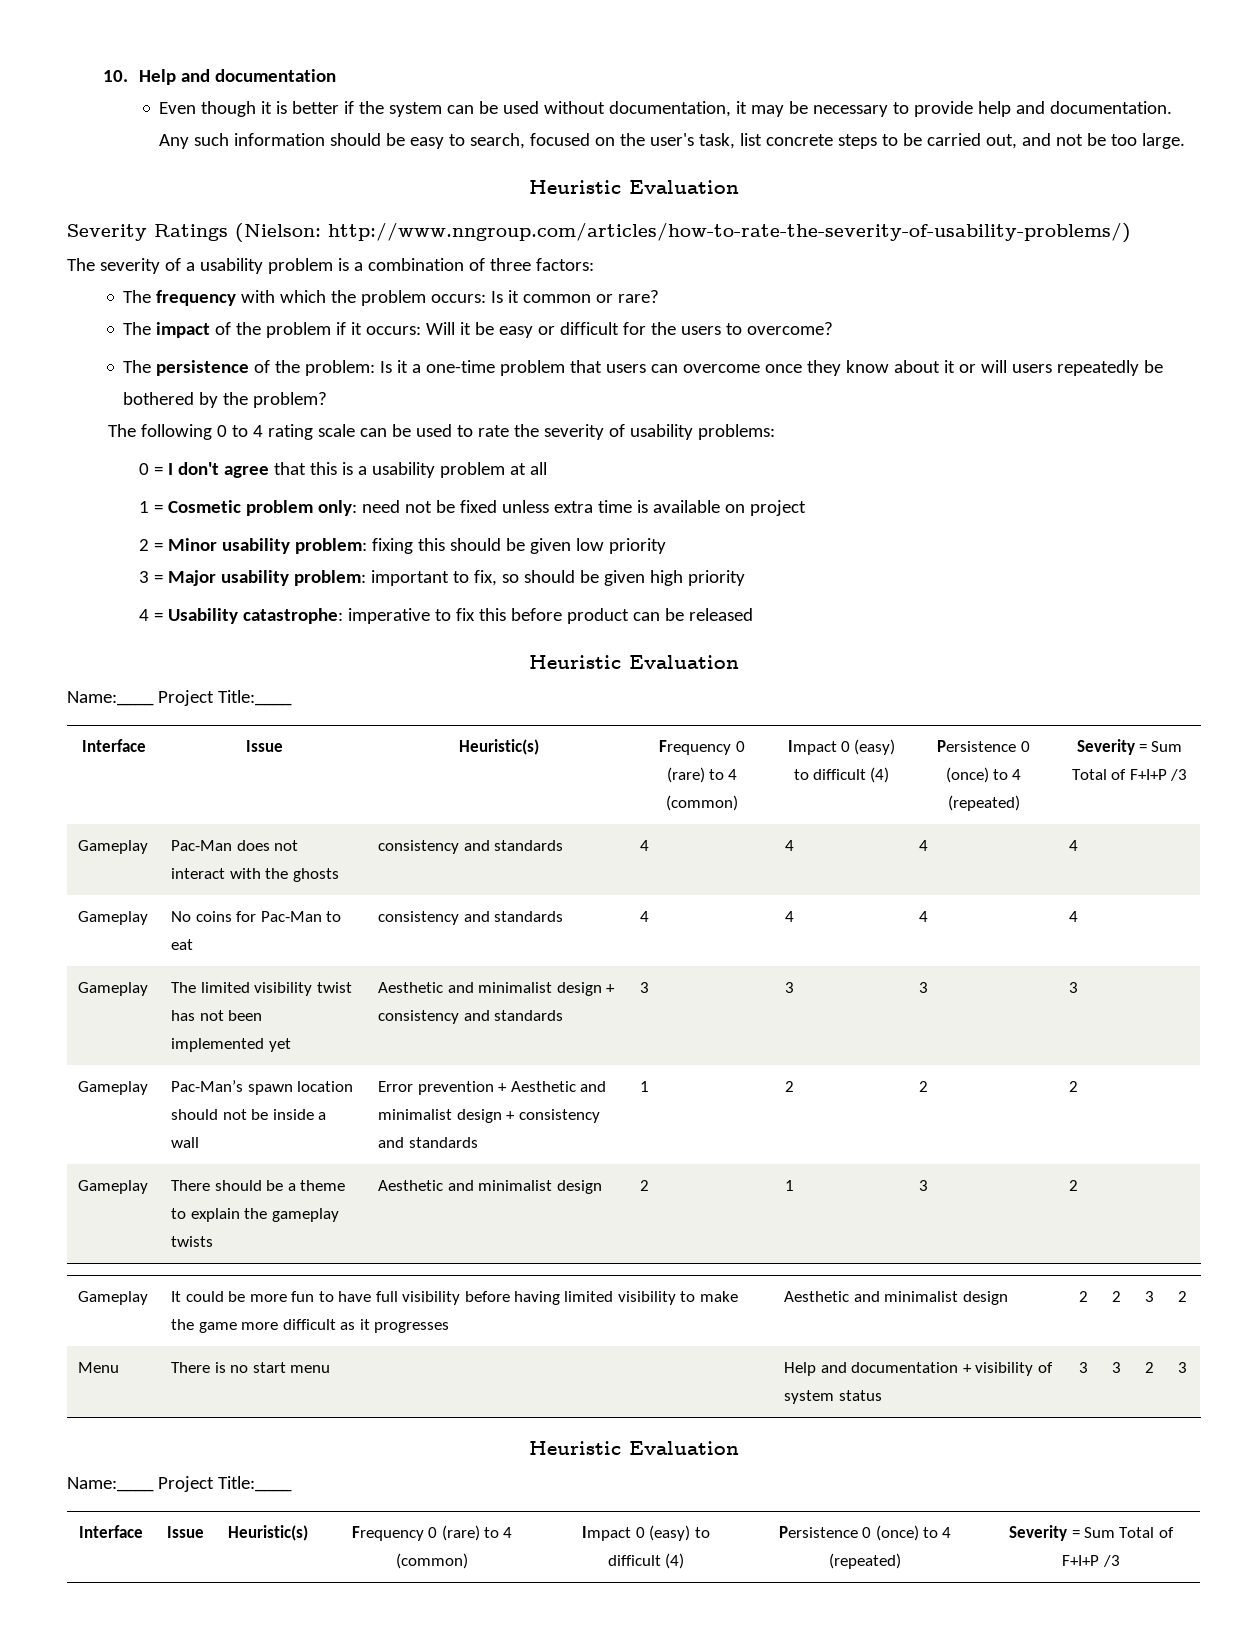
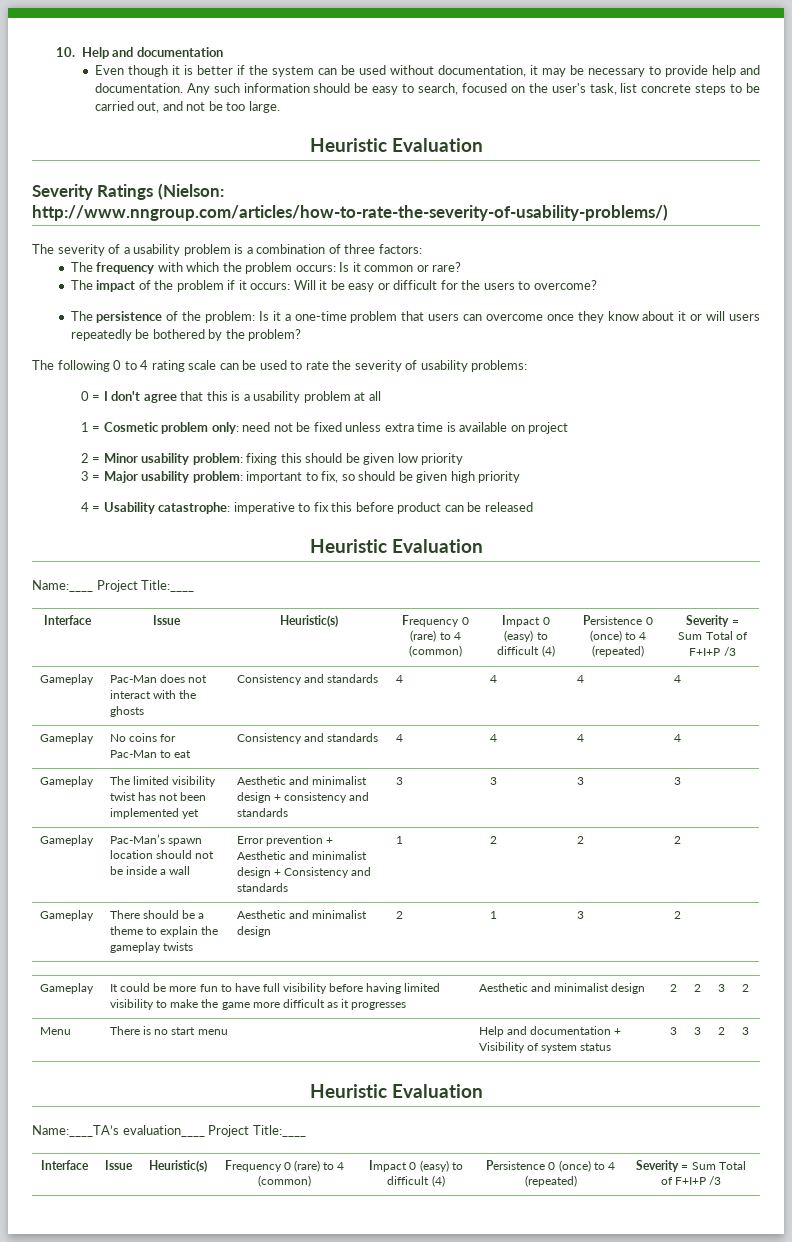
- Gameplay | Pac-Man does not interact with the ghosts | consistency and standards | 4 | 4 | 4 | 4
+ Gameplay | Pac-Man does not interact with the ghosts | Consistency and standards | 4 | 4 | 4 | 4
- Gameplay | No coins for Pac-Man to eat | consistency and standards | 4 | 4 | 4 | 4
+ Gameplay | No coins for Pac-Man to eat | Consistency and standards | 4 | 4 | 4 | 4
- Gameplay | Pac-Man’s spawn location should not be inside a wall | Error prevention + Aesthetic and minimalist design + consistency and standards | 1 | 2 | 2 | 2
+ Gameplay | Pac-Man’s spawn location should not be inside a wall | Error prevention + Aesthetic and minimalist design + Consistency and standards | 1 | 2 | 2 | 2
- Menu | There is no start menu | Help and documentation + visibility of system status | 3 | 3 | 2 | 3
+ Menu | There is no start menu | Help and documentation + Visibility of system status | 3 | 3 | 2 | 3
  Heuristic Evaluation
- Name:____ Project Title:____
+ Name:____TA’s evaluation____ Project Title:____

